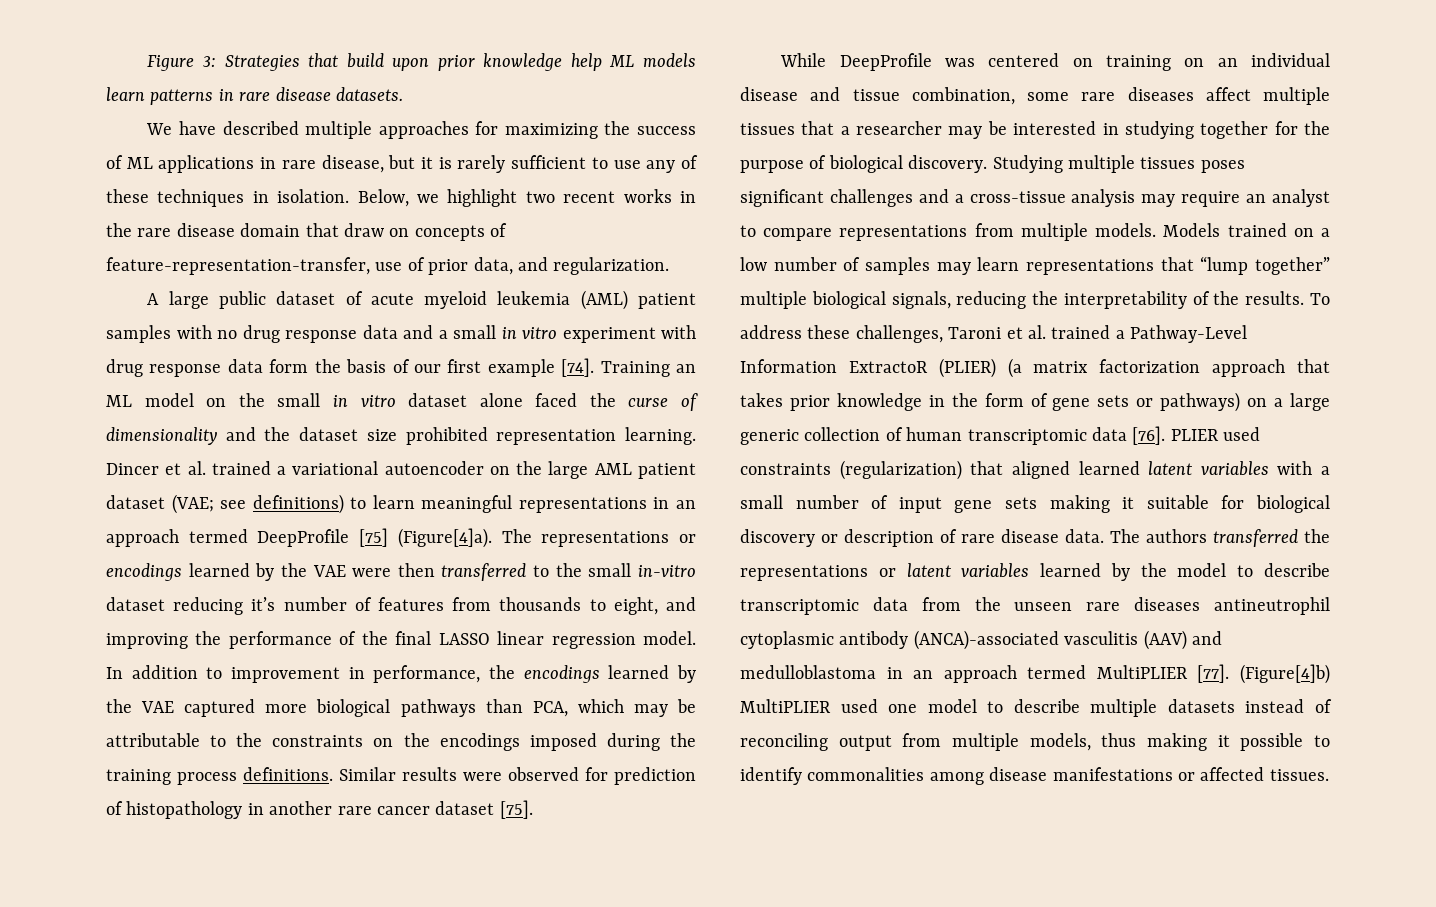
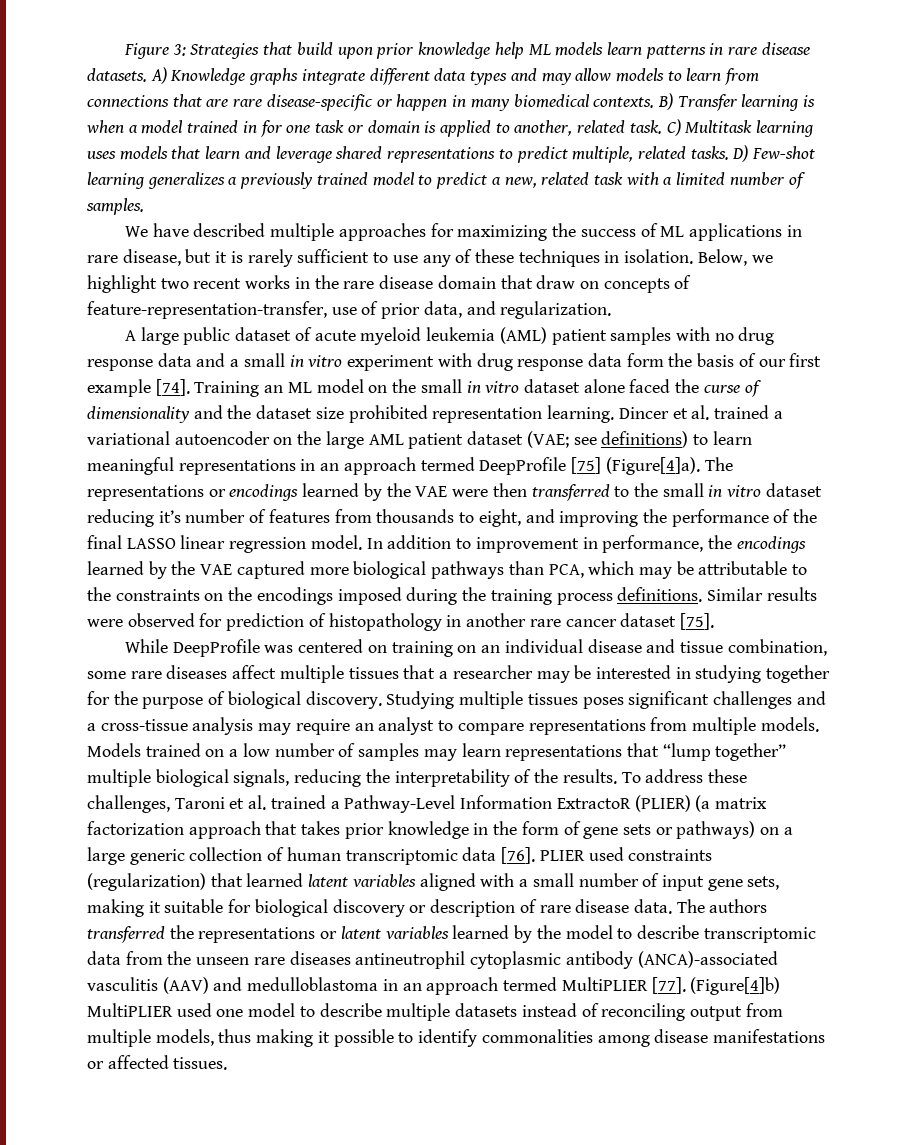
+ A) Knowledge graphs integrate different data types and may allow models to learn from connections that are rare disease-specific or happen in many biomedical contexts. B) Transfer learning is when a model trained in for one task or domain is applied to another, related task. C) Multitask learning uses models that learn and leverage shared representations to predict multiple, related tasks. D) Few-shot learning generalizes a previously trained model to predict a new, related task with a limited number of samples.
- The representations or encodings learned by the VAE were then transferred to the small in-vitro dataset reducing it’s number of features from thousands to eight, and improving the performance of the final LASSO linear regression model.
+ The representations or encodings learned by the VAE were then transferred to the small in vitro dataset reducing it’s number of features from thousands to eight, and improving the performance of the final LASSO linear regression model.
- PLIER used constraints (regularization) that aligned learned latent variables with a small number of input gene sets making it suitable for biological discovery or description of rare disease data.
+ PLIER used constraints (regularization) that learned latent variables aligned with a small number of input gene sets, making it suitable for biological discovery or description of rare disease data.

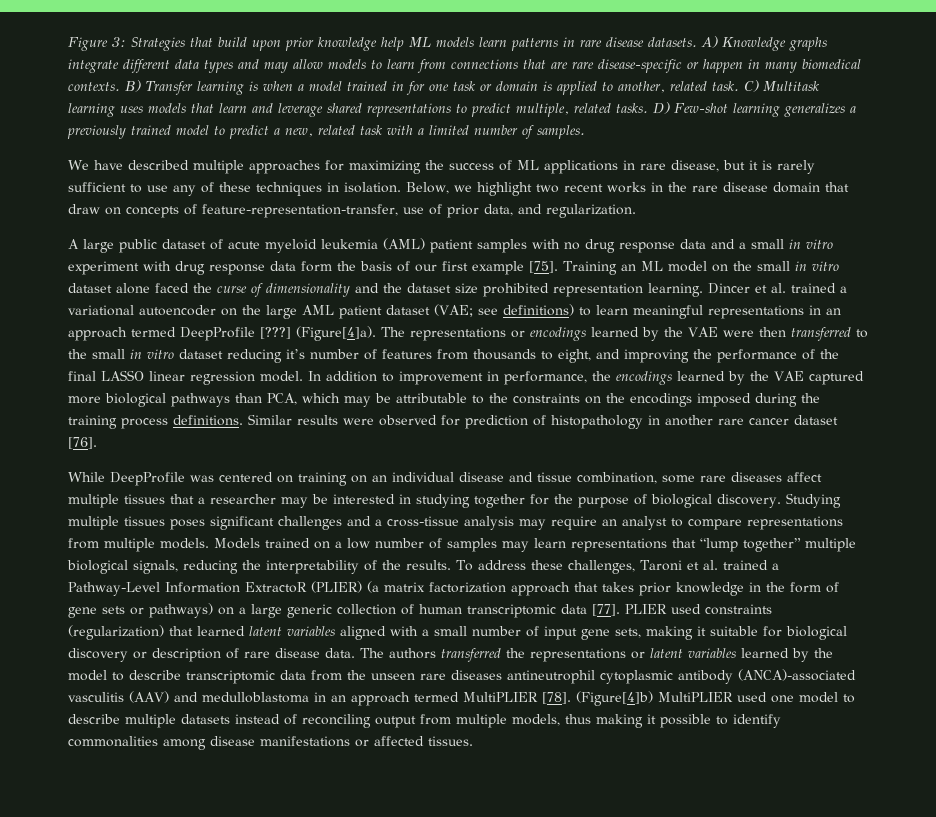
- A large public dataset of acute myeloid leukemia (AML) patient samples with no drug response data and a small in vitro experiment with drug response data form the basis of our first example [74].
+ A large public dataset of acute myeloid leukemia (AML) patient samples with no drug response data and a small in vitro experiment with drug response data form the basis of our first example [75].
- Dincer et al. trained a variational autoencoder on the large AML patient dataset (VAE; see definitions) to learn meaningful representations in an approach termed DeepProfile [75] (Figure[4]a).
+ Dincer et al. trained a variational autoencoder on the large AML patient dataset (VAE; see definitions) to learn meaningful representations in an approach termed DeepProfile [???] (Figure[4]a).
- Similar results were observed for prediction of histopathology in another rare cancer dataset [75].
+ Similar results were observed for prediction of histopathology in another rare cancer dataset [76].
- To address these challenges, Taroni et al. trained a Pathway-Level Information ExtractoR (PLIER) (a matrix factorization approach that takes prior knowledge in the form of gene sets or pathways) on a large generic collection of human transcriptomic data [76].
+ To address these challenges, Taroni et al. trained a Pathway-Level Information ExtractoR (PLIER) (a matrix factorization approach that takes prior knowledge in the form of gene sets or pathways) on a large generic collection of human transcriptomic data [77].
- The authors transferred the representations or latent variables learned by the model to describe transcriptomic data from the unseen rare diseases antineutrophil cytoplasmic antibody (ANCA)-associated vasculitis (AAV) and medulloblastoma in an approach termed MultiPLIER [77].
+ The authors transferred the representations or latent variables learned by the model to describe transcriptomic data from the unseen rare diseases antineutrophil cytoplasmic antibody (ANCA)-associated vasculitis (AAV) and medulloblastoma in an approach termed MultiPLIER [78].

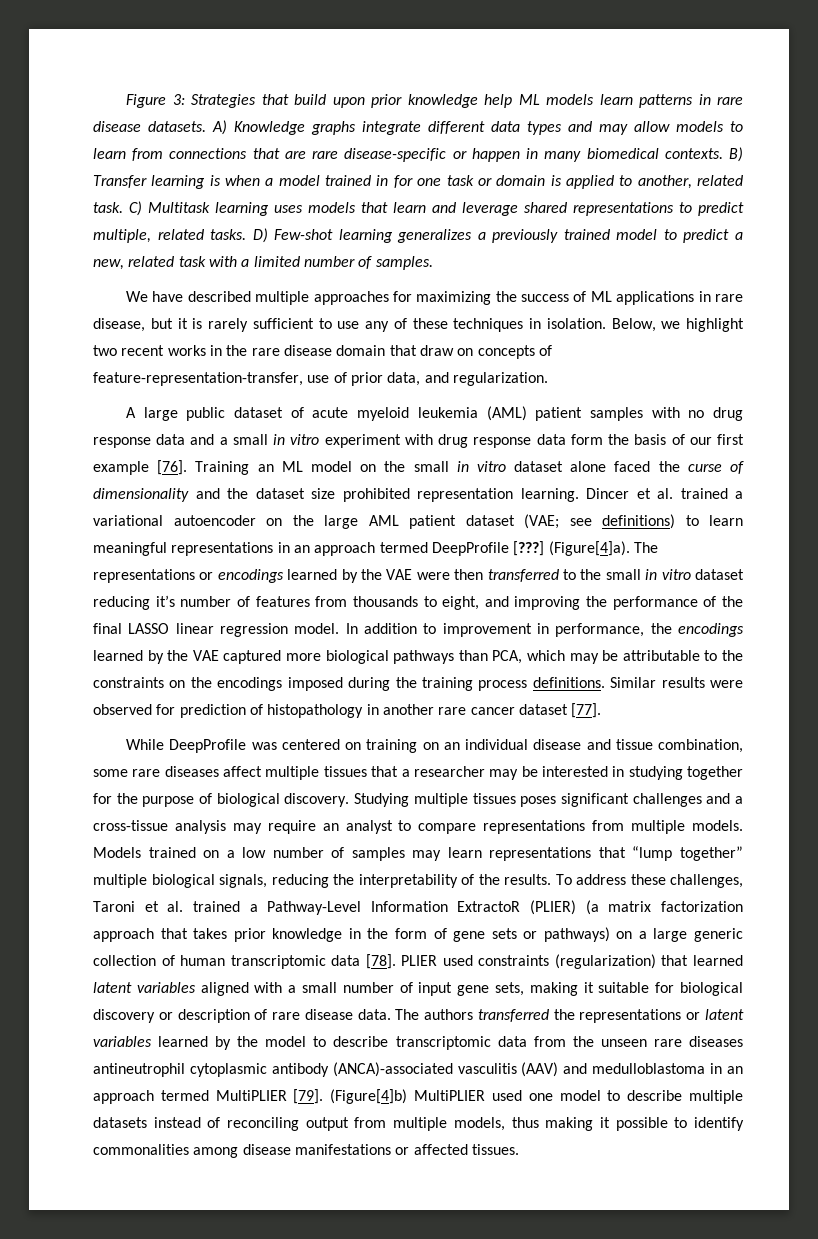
- A large public dataset of acute myeloid leukemia (AML) patient samples with no drug response data and a small in vitro experiment with drug response data form the basis of our first example [75].
+ A large public dataset of acute myeloid leukemia (AML) patient samples with no drug response data and a small in vitro experiment with drug response data form the basis of our first example [76].
- Similar results were observed for prediction of histopathology in another rare cancer dataset [76].
+ Similar results were observed for prediction of histopathology in another rare cancer dataset [77].
- To address these challenges, Taroni et al. trained a Pathway-Level Information ExtractoR (PLIER) (a matrix factorization approach that takes prior knowledge in the form of gene sets or pathways) on a large generic collection of human transcriptomic data [77].
+ To address these challenges, Taroni et al. trained a Pathway-Level Information ExtractoR (PLIER) (a matrix factorization approach that takes prior knowledge in the form of gene sets or pathways) on a large generic collection of human transcriptomic data [78].
- The authors transferred the representations or latent variables learned by the model to describe transcriptomic data from the unseen rare diseases antineutrophil cytoplasmic antibody (ANCA)-associated vasculitis (AAV) and medulloblastoma in an approach termed MultiPLIER [78].
+ The authors transferred the representations or latent variables learned by the model to describe transcriptomic data from the unseen rare diseases antineutrophil cytoplasmic antibody (ANCA)-associated vasculitis (AAV) and medulloblastoma in an approach termed MultiPLIER [79].

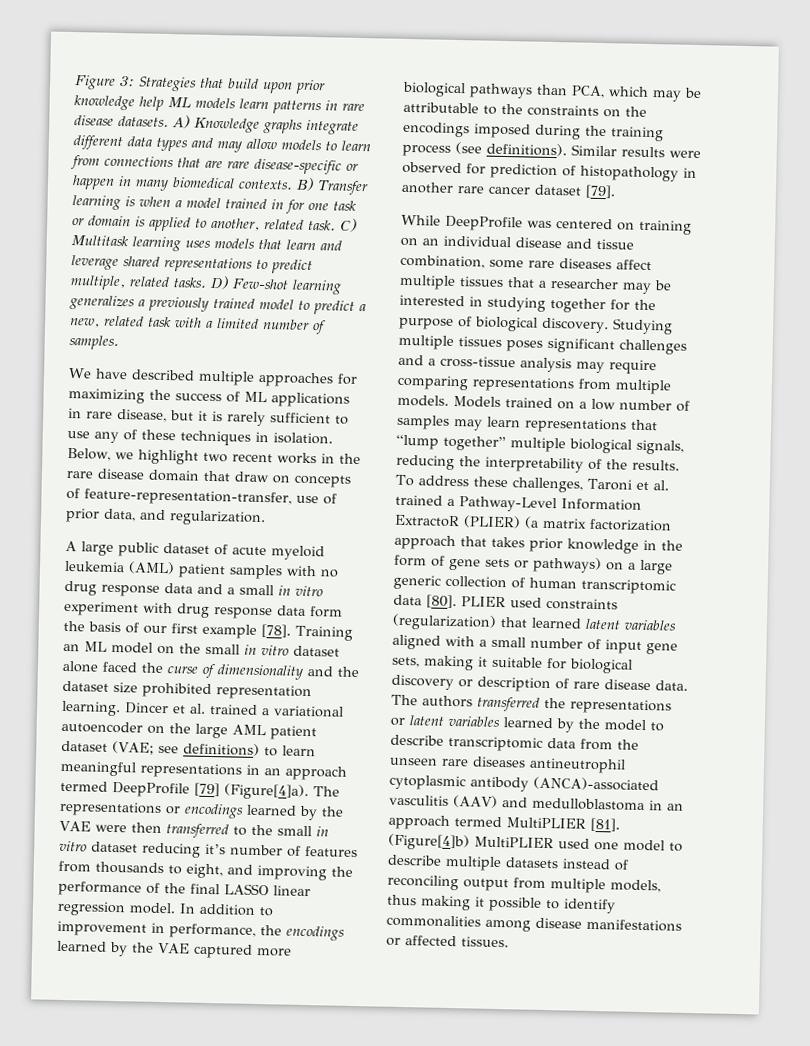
- A large public dataset of acute myeloid leukemia (AML) patient samples with no drug response data and a small in vitro experiment with drug response data form the basis of our first example [76].
+ A large public dataset of acute myeloid leukemia (AML) patient samples with no drug response data and a small in vitro experiment with drug response data form the basis of our first example [78].
- Dincer et al. trained a variational autoencoder on the large AML patient dataset (VAE; see definitions) to learn meaningful representations in an approach termed DeepProfile [???] (Figure[4]a).
+ Dincer et al. trained a variational autoencoder on the large AML patient dataset (VAE; see definitions) to learn meaningful representations in an approach termed DeepProfile [79] (Figure[4]a).
- In addition to improvement in performance, the encodings learned by the VAE captured more biological pathways than PCA, which may be attributable to the constraints on the encodings imposed during the training process definitions.
+ In addition to improvement in performance, the encodings learned by the VAE captured more biological pathways than PCA, which may be attributable to the constraints on the encodings imposed during the training process (see definitions).
- Similar results were observed for prediction of histopathology in another rare cancer dataset [77].
+ Similar results were observed for prediction of histopathology in another rare cancer dataset [79].
- Studying multiple tissues poses significant challenges and a cross-tissue analysis may require an analyst to compare representations from multiple models.
+ Studying multiple tissues poses significant challenges and a cross-tissue analysis may require comparing representations from multiple models.
- To address these challenges, Taroni et al. trained a Pathway-Level Information ExtractoR (PLIER) (a matrix factorization approach that takes prior knowledge in the form of gene sets or pathways) on a large generic collection of human transcriptomic data [78].
+ To address these challenges, Taroni et al. trained a Pathway-Level Information ExtractoR (PLIER) (a matrix factorization approach that takes prior knowledge in the form of gene sets or pathways) on a large generic collection of human transcriptomic data [80].
- The authors transferred the representations or latent variables learned by the model to describe transcriptomic data from the unseen rare diseases antineutrophil cytoplasmic antibody (ANCA)-associated vasculitis (AAV) and medulloblastoma in an approach termed MultiPLIER [79].
+ The authors transferred the representations or latent variables learned by the model to describe transcriptomic data from the unseen rare diseases antineutrophil cytoplasmic antibody (ANCA)-associated vasculitis (AAV) and medulloblastoma in an approach termed MultiPLIER [81].

